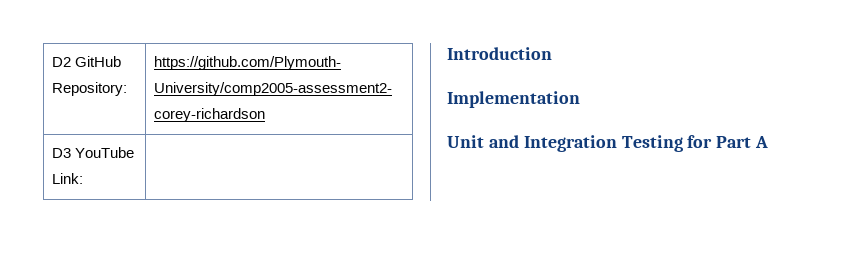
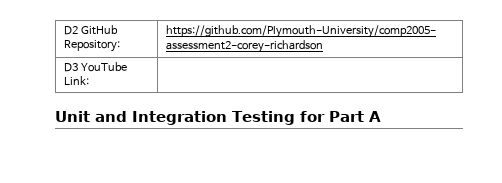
- Introduction
- Implementation

